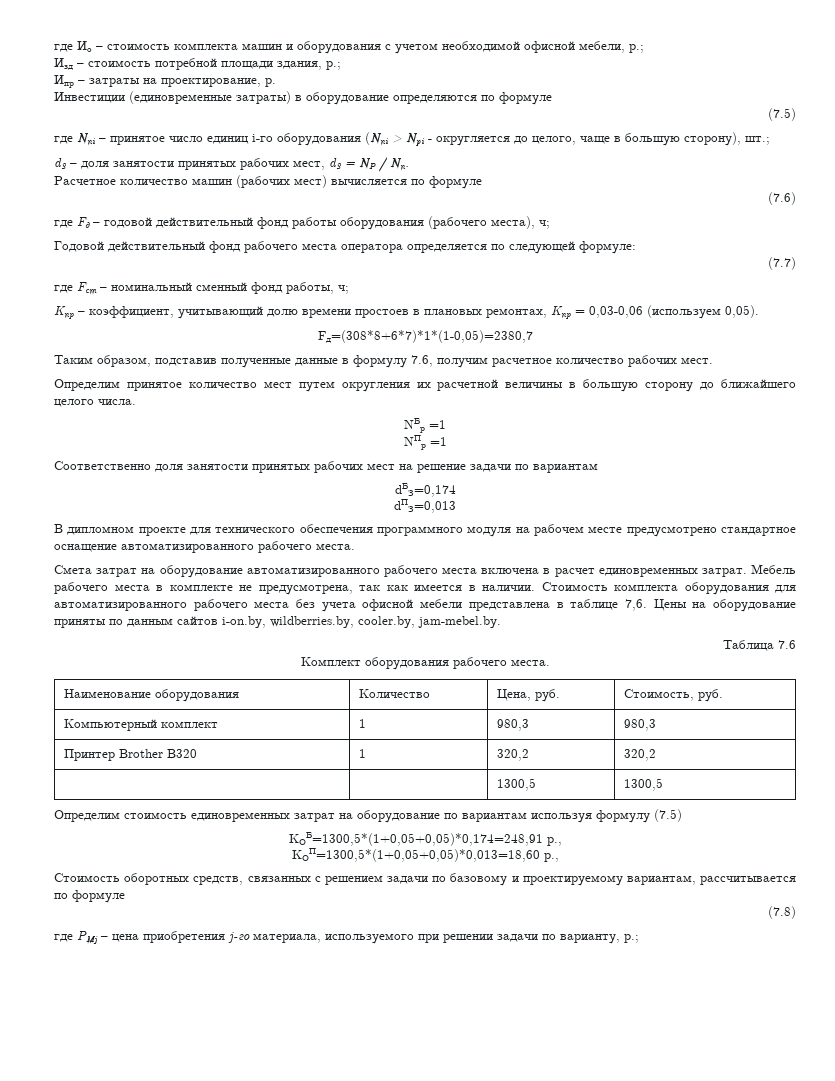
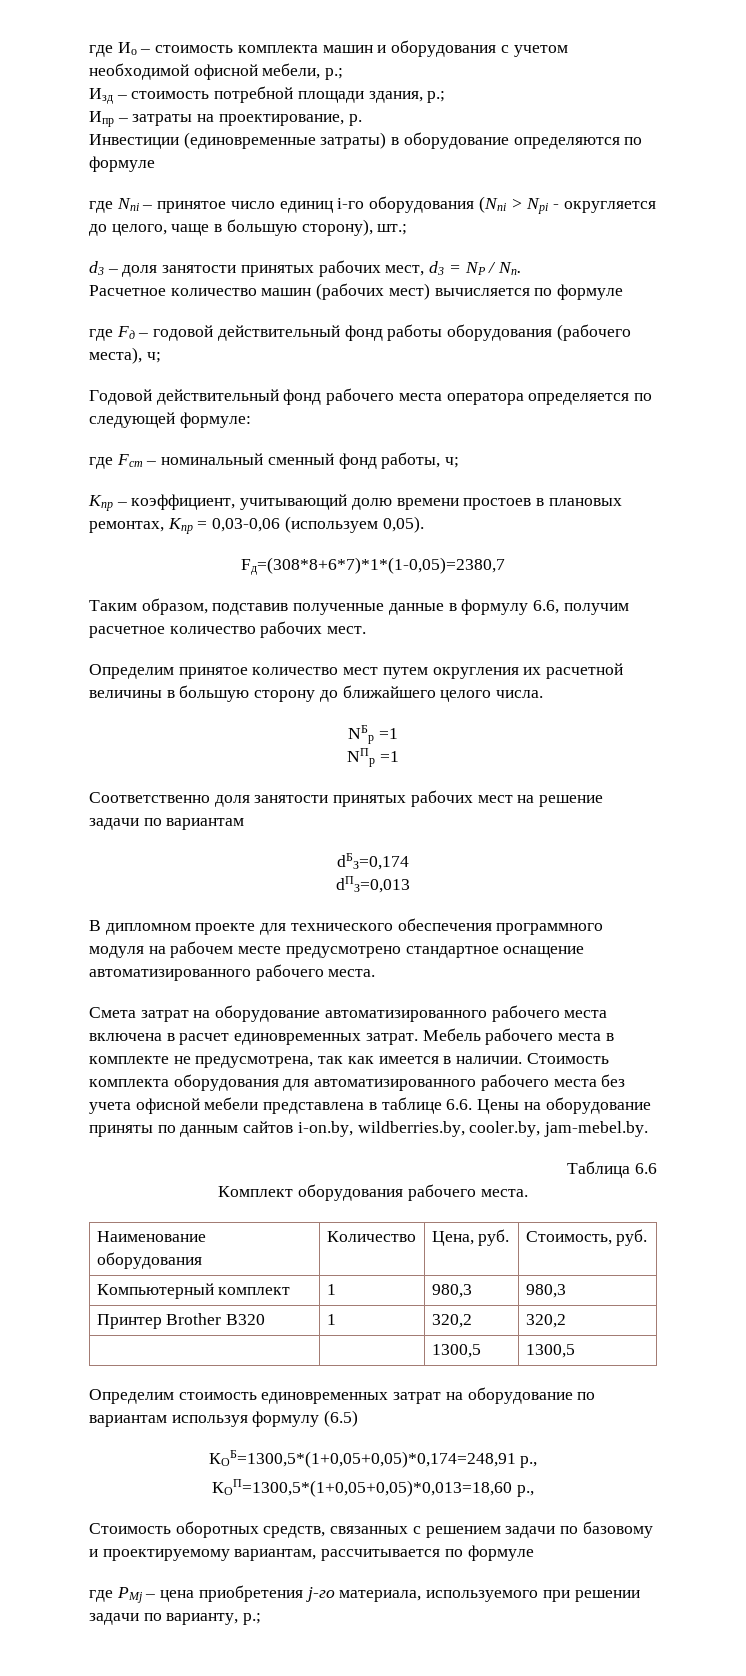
  Инвестиции (единовременные затраты) в оборудование определяются по формуле
- (7.5)
- (7.6)
- (7.7)
- Таким образом, подставив полученные данные в формулу 7.6, получим расчетное количество рабочих мест.
+ Таким образом, подставив полученные данные в формулу 6.6, получим расчетное количество рабочих мест.
- Стоимость комплекта оборудования для автоматизированного рабочего места без учета офисной мебели представлена в таблице 7,6. Цены на оборудование приняты по данным сайтов i-on.by, wildberries.by, cooler.by, jam-mebel.by.
+ Стоимость комплекта оборудования для автоматизированного рабочего места без учета офисной мебели представлена в таблице 6.6. Цены на оборудование приняты по данным сайтов i-on.by, wildberries.by, cooler.by, jam-mebel.by.
- Таблица 7.6
+ Таблица 6.6
- Определим стоимость единовременных затрат на оборудование по вариантам используя формулу (7.5)
+ Определим стоимость единовременных затрат на оборудование по вариантам используя формулу (6.5)
- (7.8)

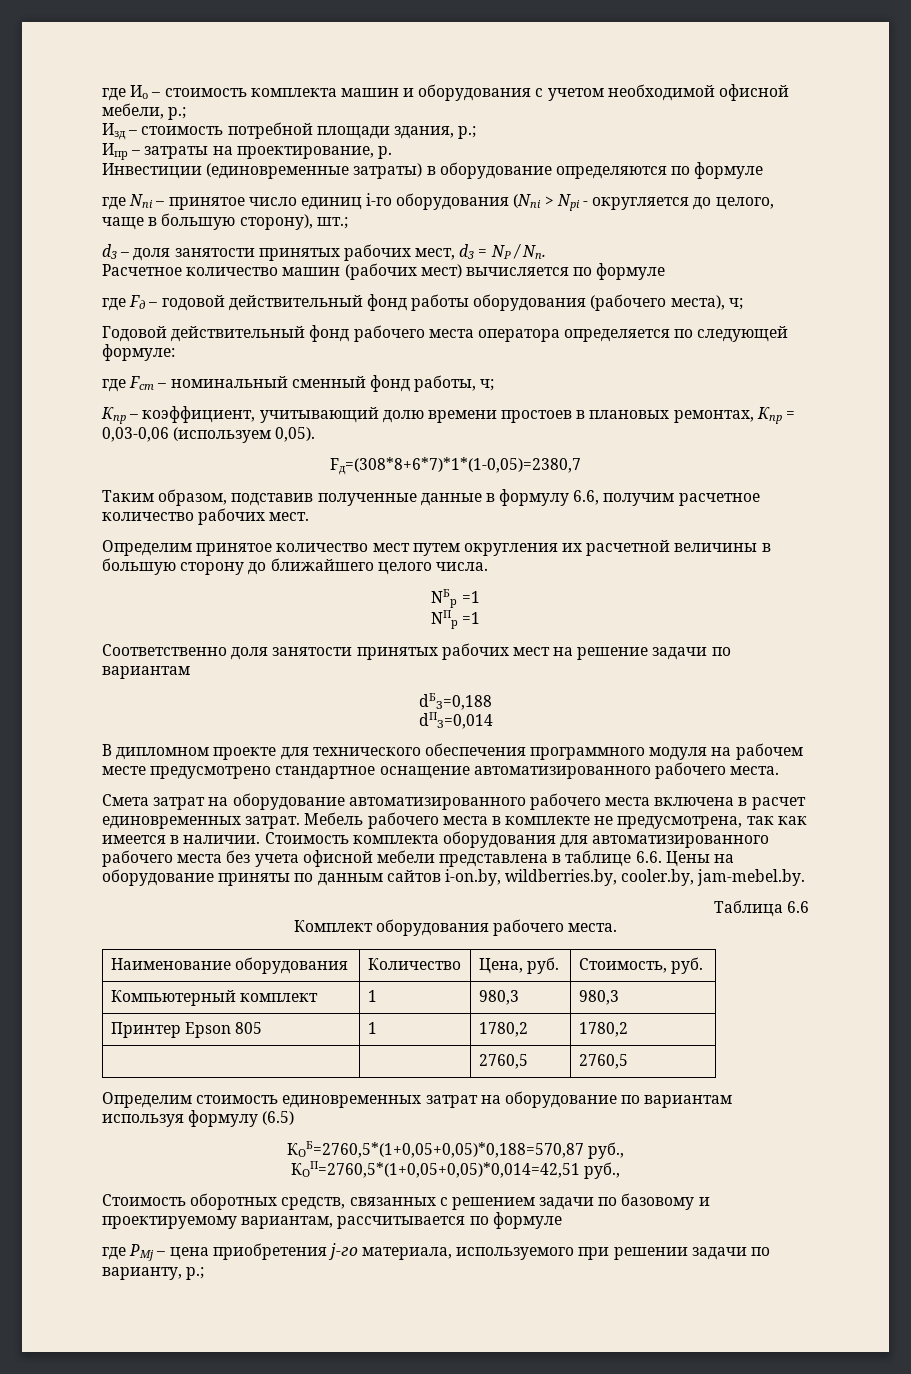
- dБЗ=0,174
- dПЗ=0,013
+ dБЗ=0,188
+ dПЗ=0,014
- Принтер Brother B320 | 1 | 320,2 | 320,2
- | | 1300,5 | 1300,5
+ Принтер Epson 805 | 1 | 1780,2 | 1780,2
+ | | 2760,5 | 2760,5
- КОБ=1300,5*(1+0,05+0,05)*0,174=248,91 р.,
- КОП=1300,5*(1+0,05+0,05)*0,013=18,60 р.,
+ КОБ=2760,5*(1+0,05+0,05)*0,188=570,87 руб.,
+ КОП=2760,5*(1+0,05+0,05)*0,014=42,51 руб.,

